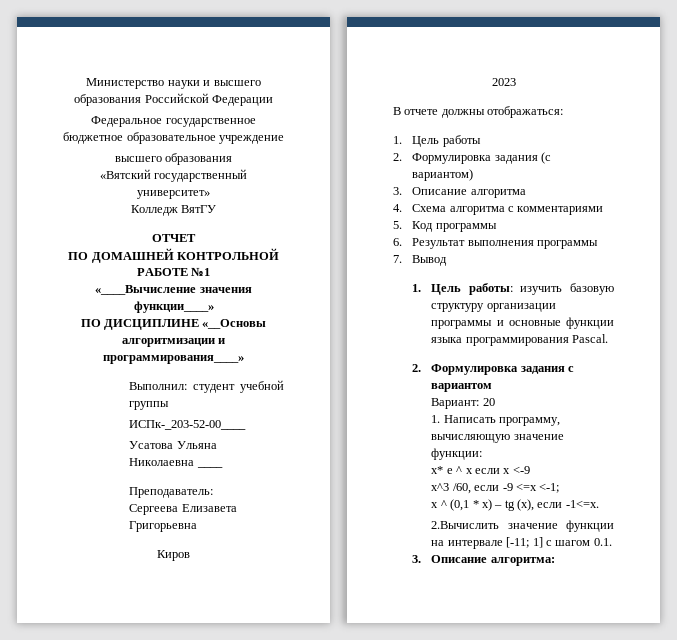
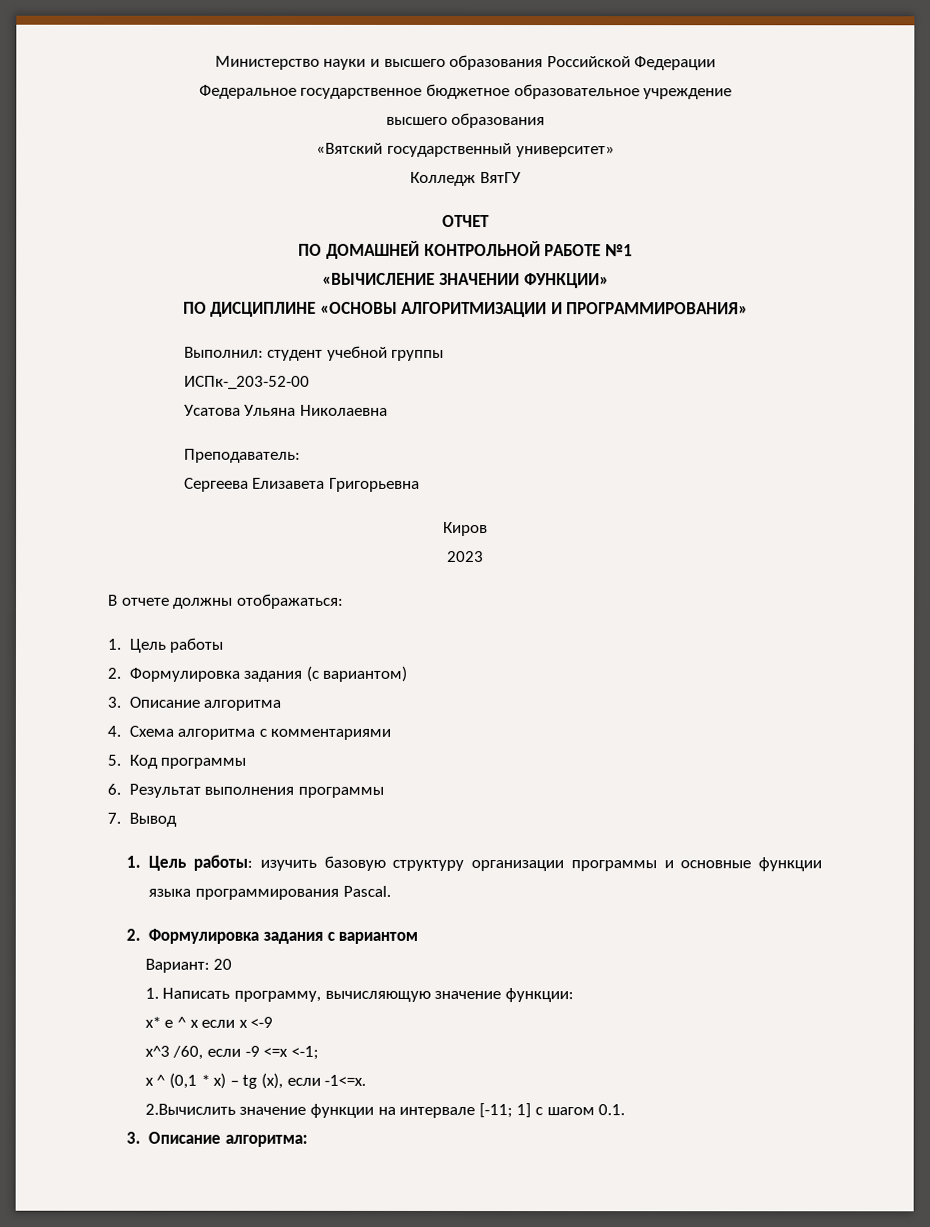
- «____Вычисление значения функции____»
+ «ВЫЧИСЛЕНИЕ ЗНАЧЕНИИ ФУНКЦИИ»
- ПО ДИСЦИПЛИНЕ «__Основы алгоритмизации и программирования____»
+ ПО ДИСЦИПЛИНЕ «ОСНОВЫ АЛГОРИТМИЗАЦИИ И ПРОГРАММИРОВАНИЯ»
- ИСПк-_203-52-00____
+ ИСПк-_203-52-00
- Усатова Ульяна Николаевна ____
+ Усатова Ульяна Николаевна

